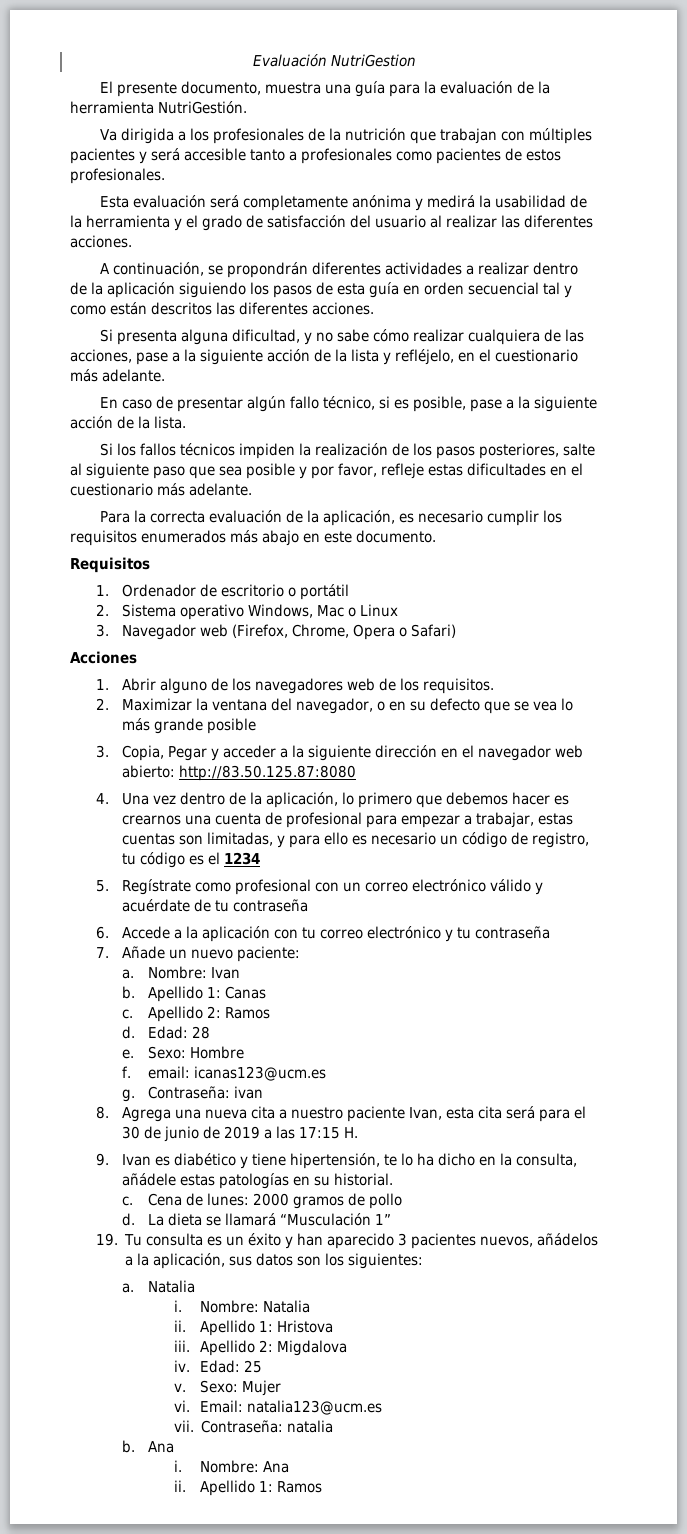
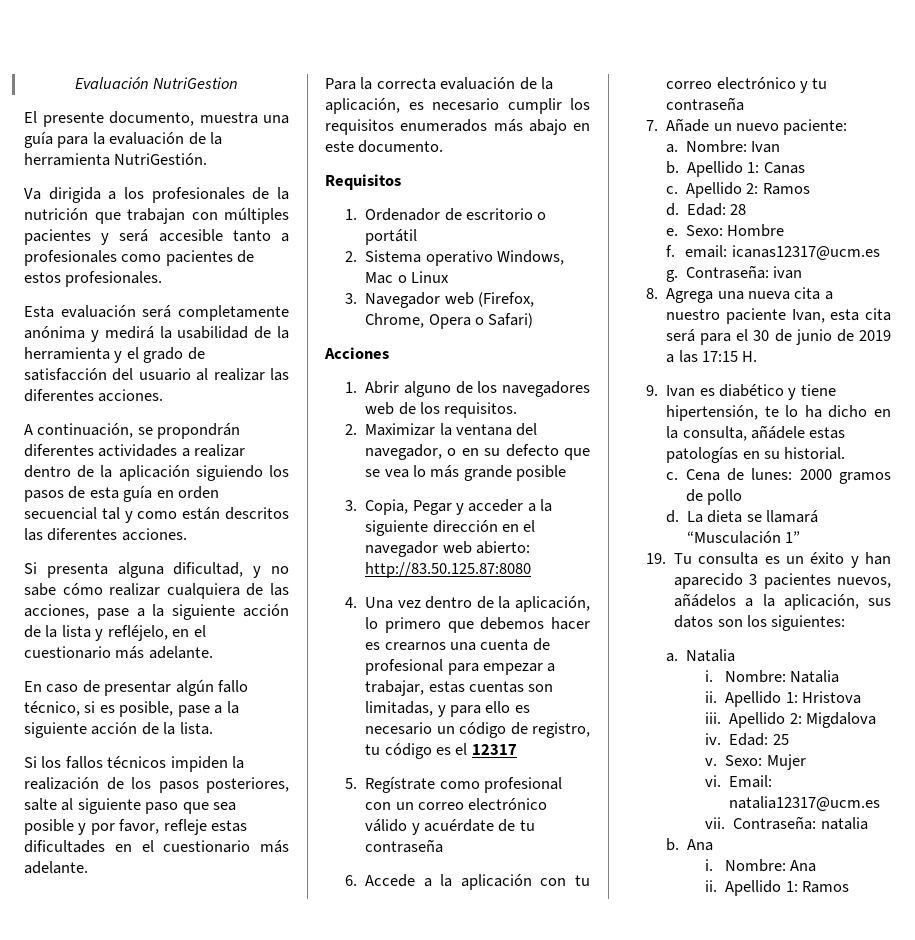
- 4. Una vez dentro de la aplicación, lo primero que debemos hacer es crearnos una cuenta de profesional para empezar a trabajar, estas cuentas son limitadas, y para ello es necesario un código de registro, tu código es el 1234
+ 4. Una vez dentro de la aplicación, lo primero que debemos hacer es crearnos una cuenta de profesional para empezar a trabajar, estas cuentas son limitadas, y para ello es necesario un código de registro, tu código es el 12317
- f. email: icanas123@ucm.es
+ f. email: icanas12317@ucm.es
- Email: natalia123@ucm.es
+ Email: natalia12317@ucm.es

